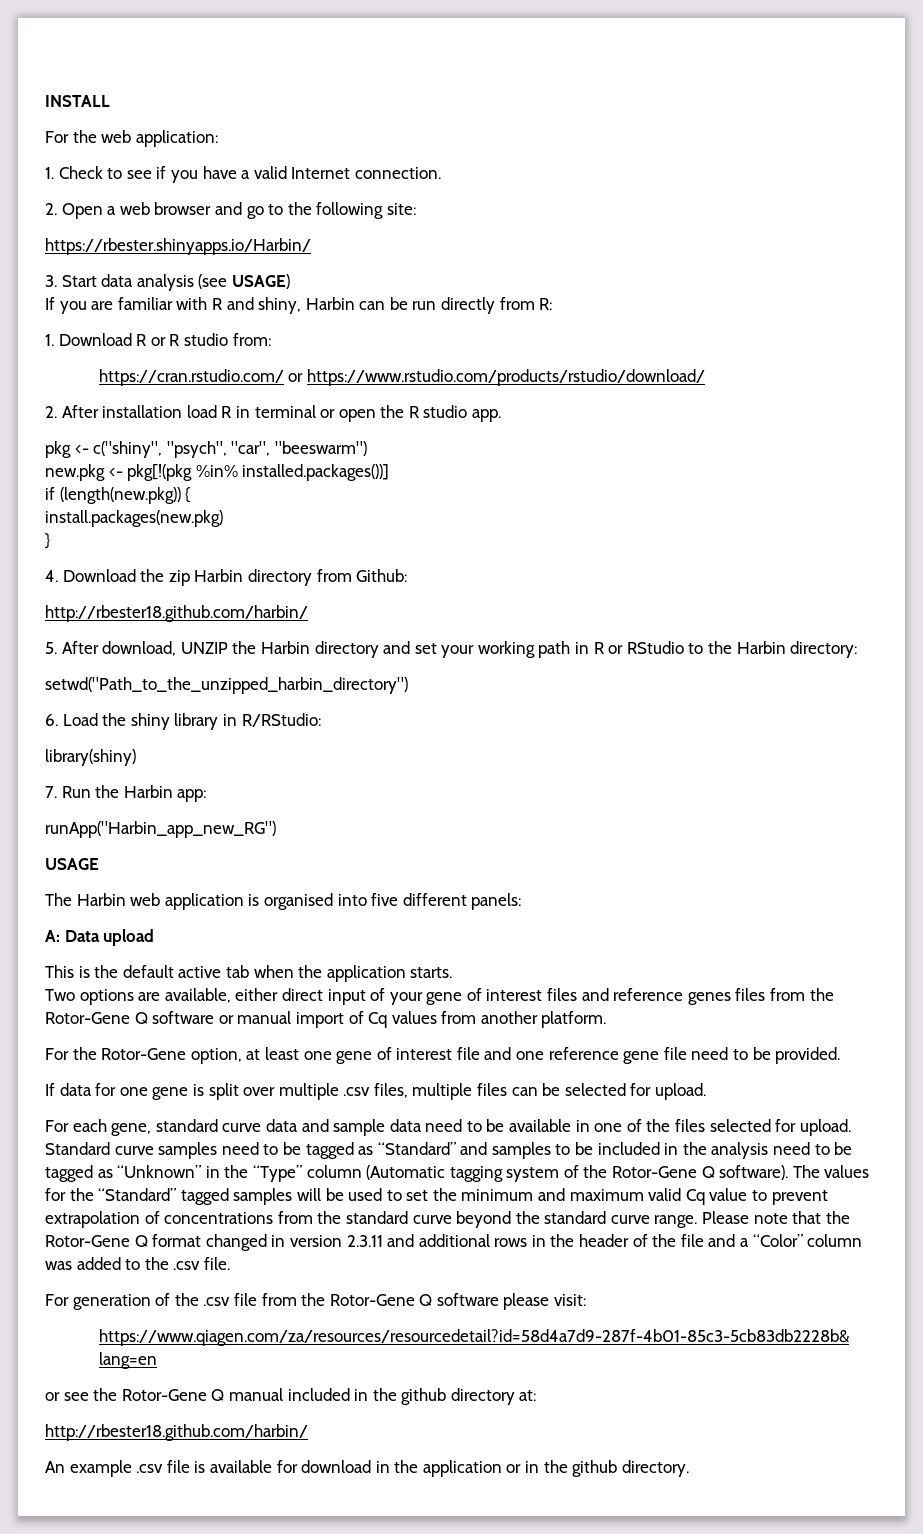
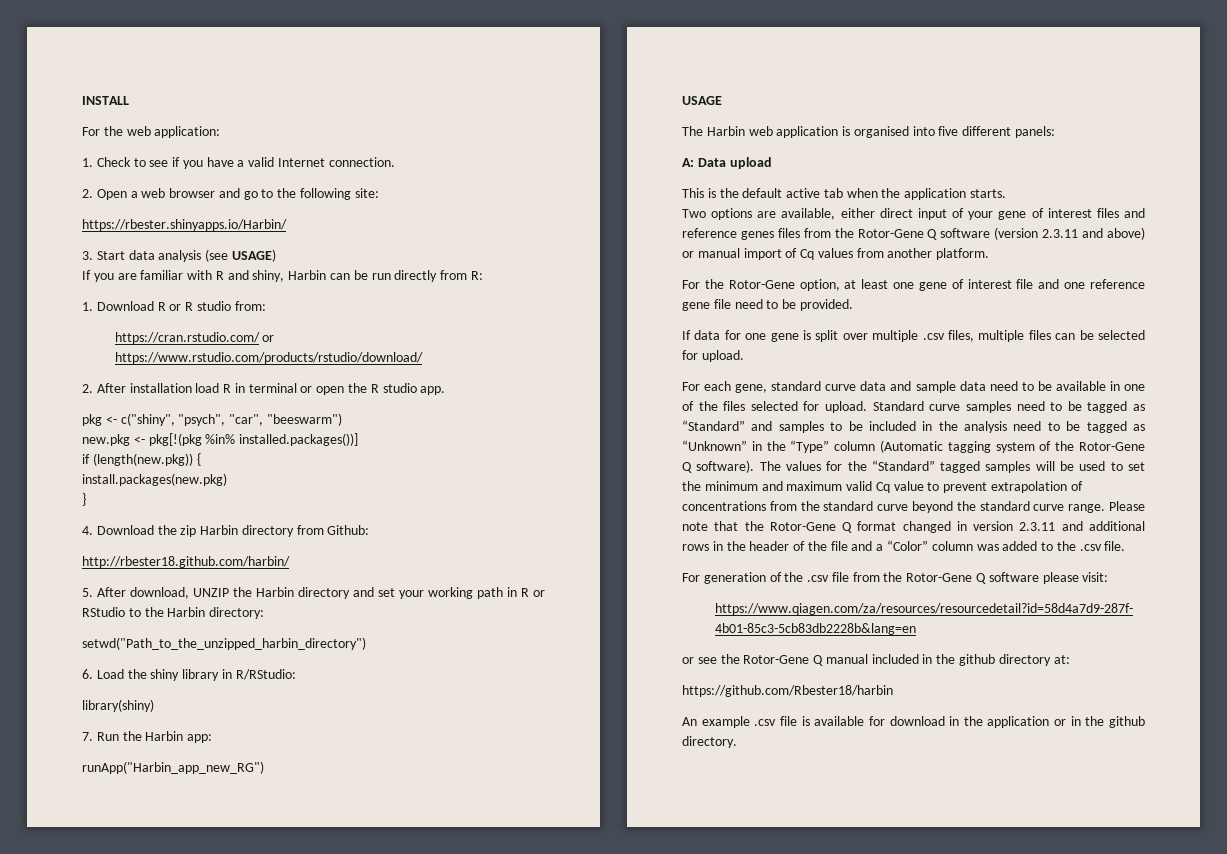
- Two options are available, either direct input of your gene of interest files and reference genes files from the Rotor-Gene Q software or manual import of Cq values from another platform.
+ Two options are available, either direct input of your gene of interest files and reference genes files from the Rotor-Gene Q software (version 2.3.11 and above) or manual import of Cq values from another platform.
  or see the Rotor-Gene Q manual included in the github directory at:
- http://rbester18.github.com/harbin/
+ https://github.com/Rbester18/harbin

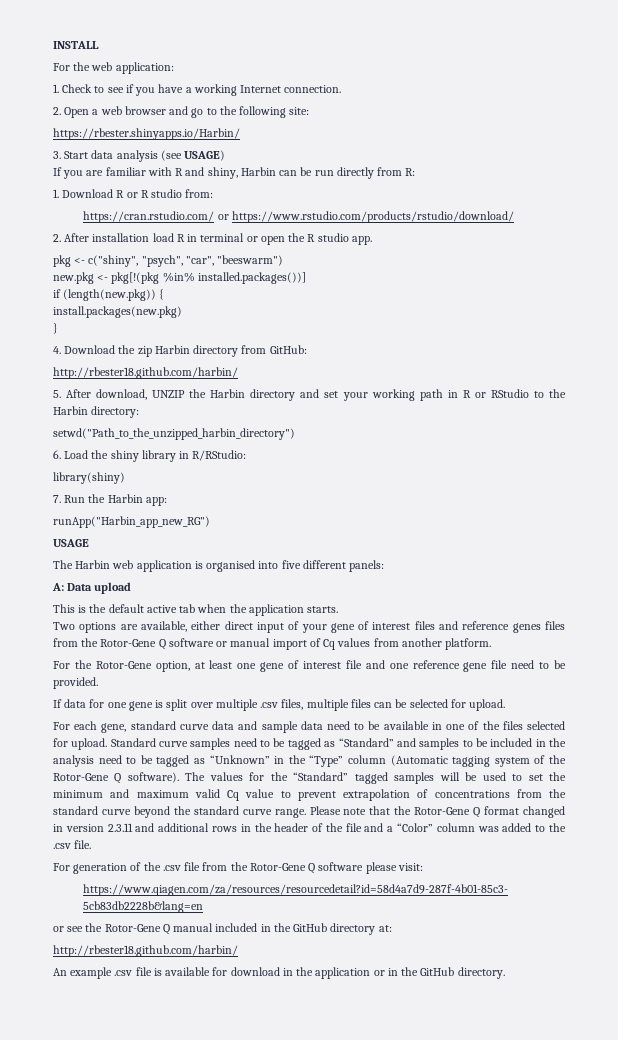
- 1. Check to see if you have a valid Internet connection.
+ 1. Check to see if you have a working Internet connection.
- 4. Download the zip Harbin directory from Github:
+ 4. Download the zip Harbin directory from GitHub:
- Two options are available, either direct input of your gene of interest files and reference genes files from the Rotor-Gene Q software (version 2.3.11 and above) or manual import of Cq values from another platform.
+ Two options are available, either direct input of your gene of interest files and reference genes files from the Rotor-Gene Q software or manual import of Cq values from another platform.
- or see the Rotor-Gene Q manual included in the github directory at:
- https://github.com/Rbester18/harbin
+ or see the Rotor-Gene Q manual included in the GitHub directory at:
+ http://rbester18.github.com/harbin/
- An example .csv file is available for download in the application or in the github directory.
+ An example .csv file is available for download in the application or in the GitHub directory.

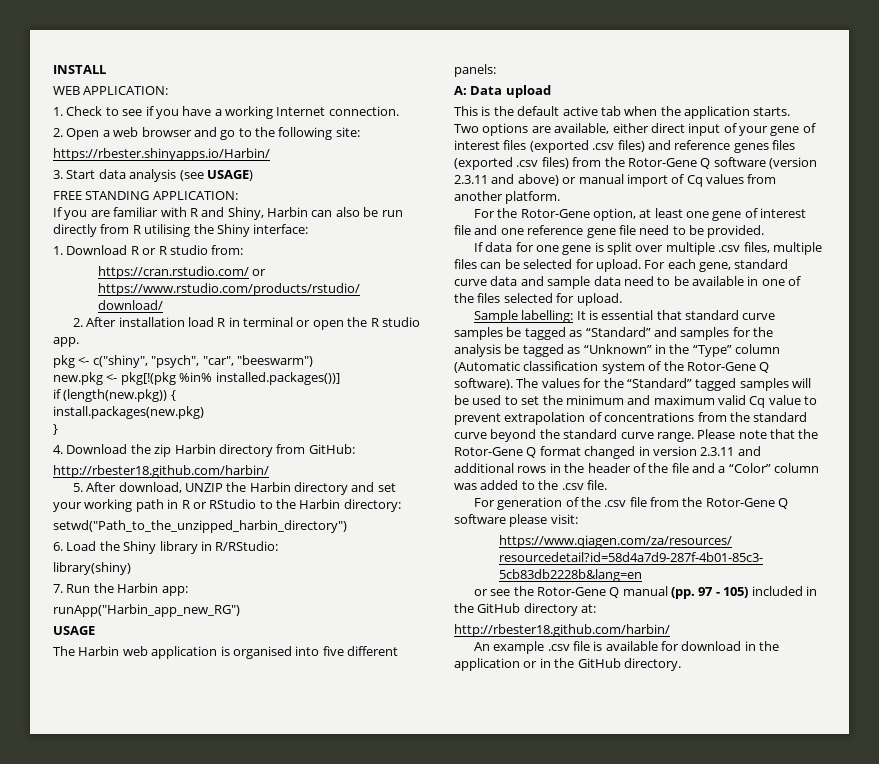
- For the web application:
+ WEB APPLICATION:
+ FREE STANDING APPLICATION:
- If you are familiar with R and shiny, Harbin can be run directly from R:
+ If you are familiar with R and Shiny, Harbin can also be run directly from R utilising the Shiny interface:
- 6. Load the shiny library in R/RStudio:
+ 6. Load the Shiny library in R/RStudio:
- Two options are available, either direct input of your gene of interest files and reference genes files from the Rotor-Gene Q software or manual import of Cq values from another platform.
+ Two options are available, either direct input of your gene of interest files (exported .csv files) and reference genes files (exported .csv files) from the Rotor-Gene Q software (version 2.3.11 and above) or manual import of Cq values from another platform.
- If data for one gene is split over multiple .csv files, multiple files can be selected for upload.
- For each gene, standard curve data and sample data need to be available in one of the files selected for upload. Standard curve samples need to be tagged as “Standard” and samples to be included in the analysis need to be tagged as “Unknown” in the “Type” column (Automatic tagging system of the Rotor-Gene Q software).
+ If data for one gene is split over multiple .csv files, multiple files can be selected for upload. For each gene, standard curve data and sample data need to be available in one of the files selected for upload.
+ Sample labelling: It is essential that standard curve samples be tagged as “Standard” and samples for the analysis be tagged as “Unknown” in the “Type” column (Automatic classification system of the Rotor-Gene Q software).
- or see the Rotor-Gene Q manual included in the GitHub directory at:
+ or see the Rotor-Gene Q manual (pp. 97 - 105) included in the GitHub directory at:

